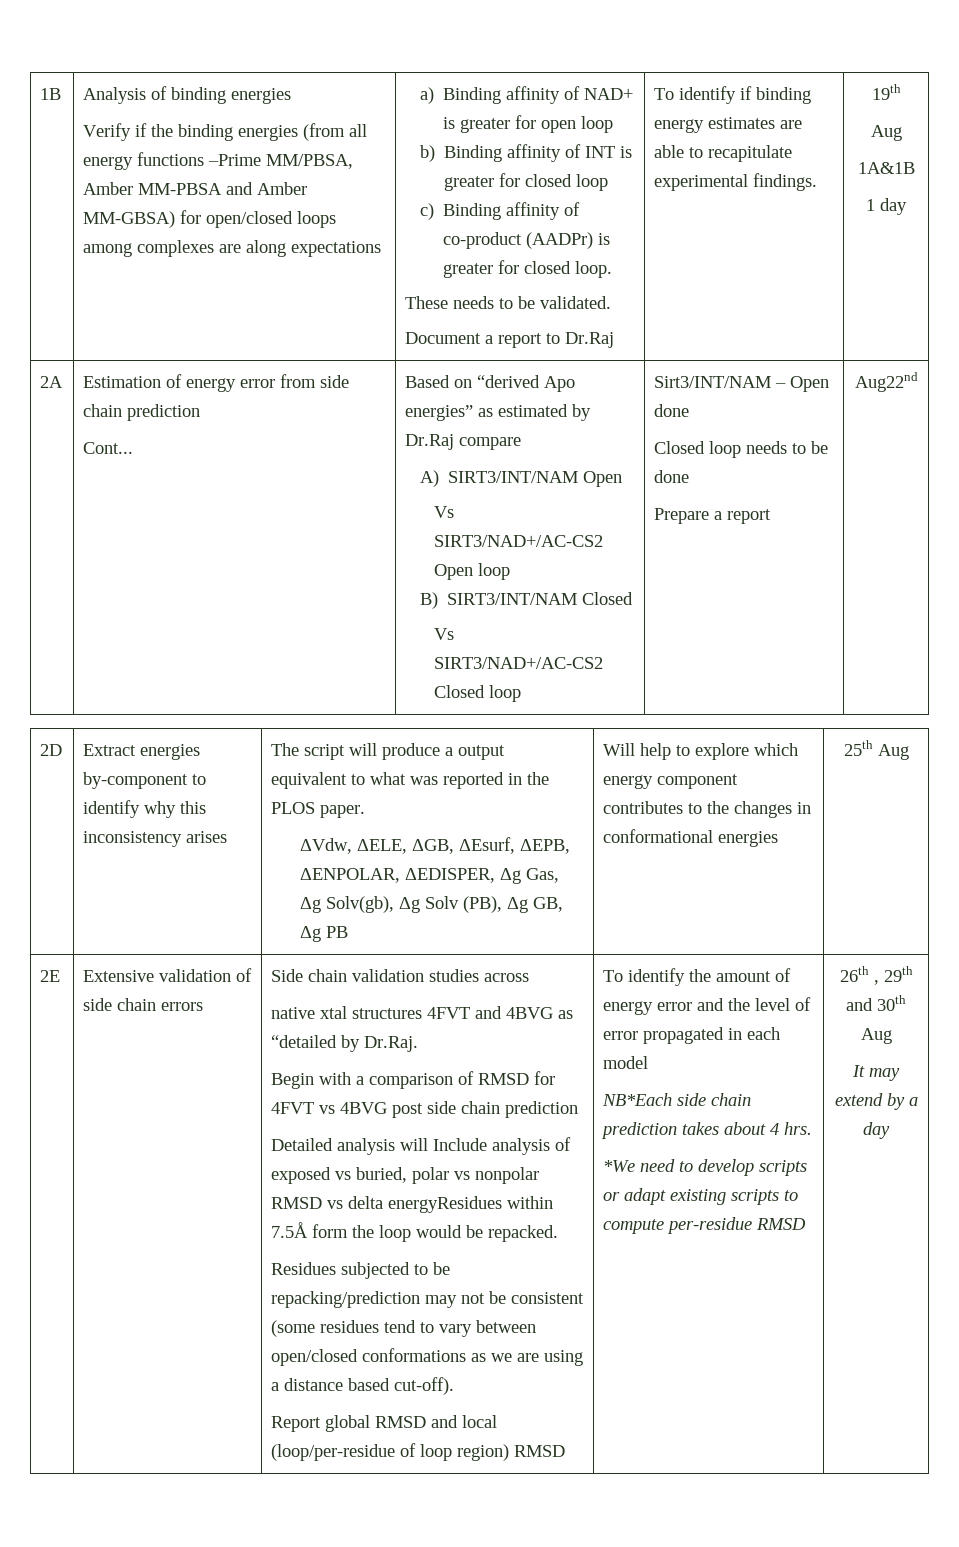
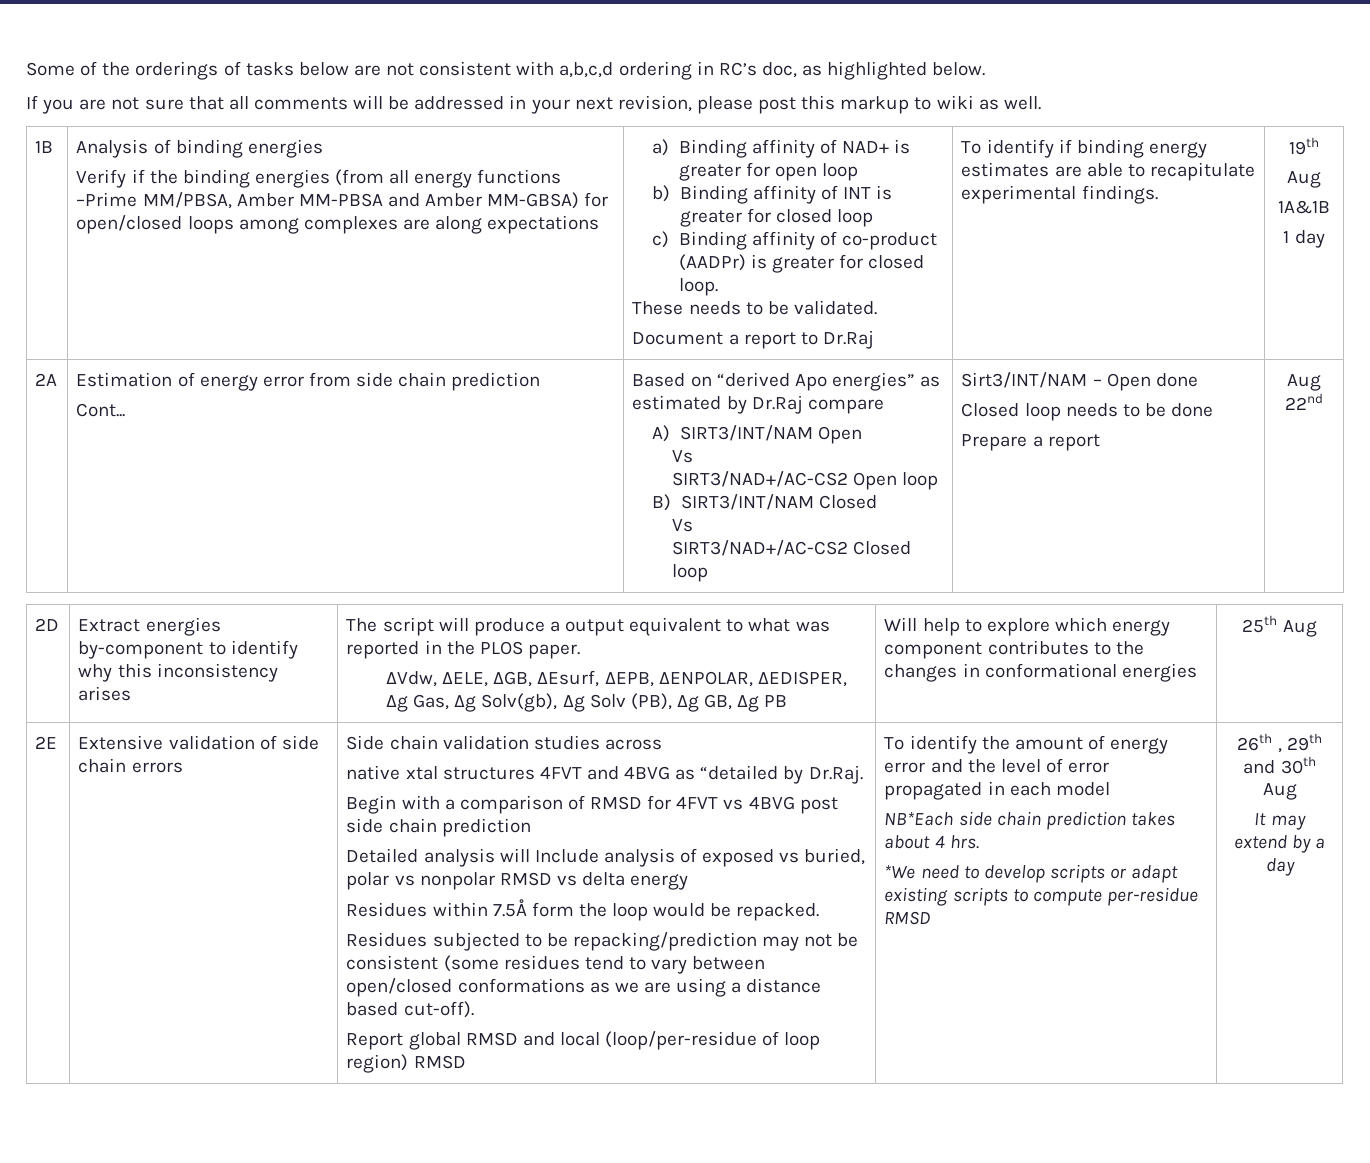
+ Some of the orderings of tasks below are not consistent with a,b,c,d ordering in RC’s doc, as highlighted below.
+ If you are not sure that all comments will be addressed in your next revision, please post this markup to wiki as well.
- Aug22nd
+ Aug 22nd
- Detailed analysis will Include analysis of exposed vs buried, polar vs nonpolar RMSD vs delta energyResidues within 7.5Å form the loop would be repacked.
+ Detailed analysis will Include analysis of exposed vs buried, polar vs nonpolar RMSD vs delta energy
+ Residues within 7.5Å form the loop would be repacked.

